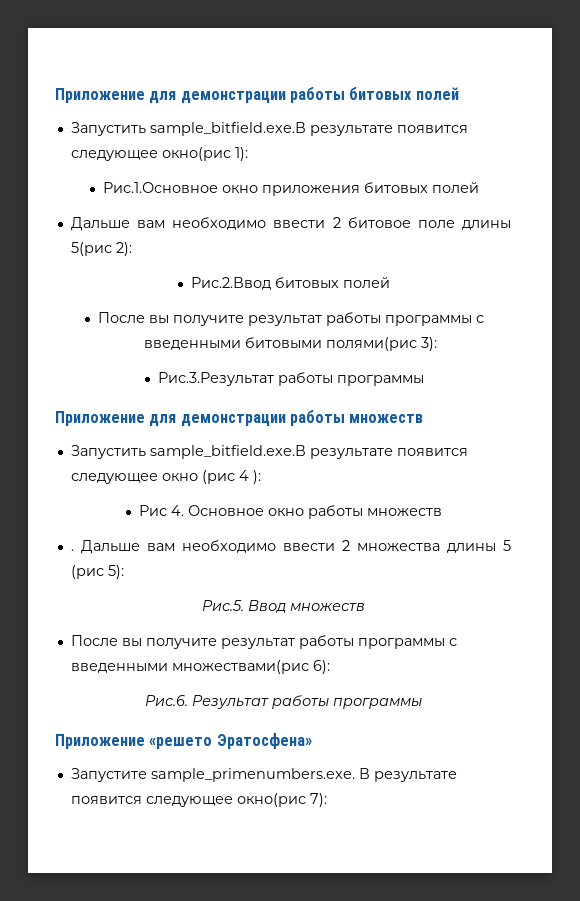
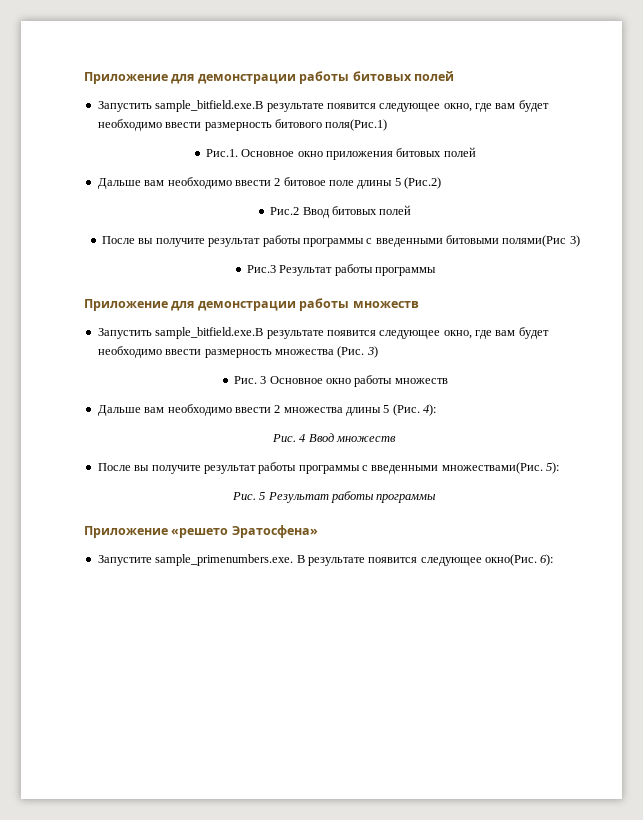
- Запустить sample_bitfield.exe.В результате появится следующее окно(рис 1):
- Рис.1.Основное окно приложения битовых полей
+ Запустить sample_bitfield.exe.В результате появится следующее окно, где вам будет необходимо ввести размерность битового поля(Рис.1)
+ Рис.1. Основное окно приложения битовых полей
- Дальше вам необходимо ввести 2 битовое поле длины 5(рис 2):
- Рис.2.Ввод битовых полей
+ Дальше вам необходимо ввести 2 битовое поле длины 5 (Рис.2)
+ Рис.2 Ввод битовых полей
- После вы получите результат работы программы с введенными битовыми полями(рис 3):
- Рис.3.Результат работы программы
+ После вы получите результат работы программы с введенными битовыми полями(Рис 3)
+ Рис.3 Результат работы программы
- Запустить sample_bitfield.exe.В результате появится следующее окно (рис 4 ):
- Рис 4. Основное окно работы множеств
+ Запустить sample_bitfield.exe.В результате появится следующее окно, где вам будет необходимо ввести размерность множества (Рис. 3)
+ Рис. 3 Основное окно работы множеств
- . Дальше вам необходимо ввести 2 множества длины 5 (рис 5):
- Рис.5. Ввод множеств
+ Дальше вам необходимо ввести 2 множества длины 5 (Рис. 4):
+ Рис. 4 Ввод множеств
- После вы получите результат работы программы с введенными множествами(рис 6):
- Рис.6. Результат работы программы
+ После вы получите результат работы программы с введенными множествами(Рис. 5):
+ Рис. 5 Результат работы программы
- Запустите sample_primenumbers.exe. В результате появится следующее окно(рис 7):
+ Запустите sample_primenumbers.exe. В результате появится следующее окно(Рис. 6):

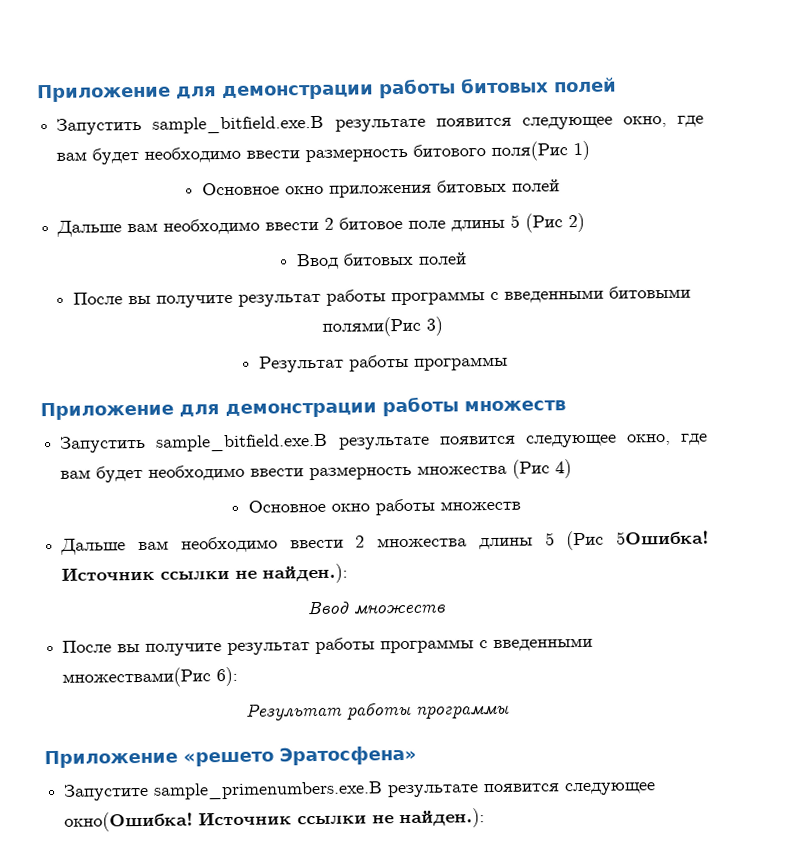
- Запустить sample_bitfield.exe.В результате появится следующее окно, где вам будет необходимо ввести размерность битового поля(Рис.1)
- Рис.1. Основное окно приложения битовых полей
+ Запустить sample_bitfield.exe.В результате появится следующее окно, где вам будет необходимо ввести размерность битового поля(Рис 1)
+ Основное окно приложения битовых полей
- Дальше вам необходимо ввести 2 битовое поле длины 5 (Рис.2)
- Рис.2 Ввод битовых полей
+ Дальше вам необходимо ввести 2 битовое поле длины 5 (Рис 2)
+ Ввод битовых полей
  После вы получите результат работы программы с введенными битовыми полями(Рис 3)
- Рис.3 Результат работы программы
+ Результат работы программы
- Запустить sample_bitfield.exe.В результате появится следующее окно, где вам будет необходимо ввести размерность множества (Рис. 3)
- Рис. 3 Основное окно работы множеств
+ Запустить sample_bitfield.exe.В результате появится следующее окно, где вам будет необходимо ввести размерность множества (Рис 4)
+ Основное окно работы множеств
- Дальше вам необходимо ввести 2 множества длины 5 (Рис. 4):
- Рис. 4 Ввод множеств
+ Дальше вам необходимо ввести 2 множества длины 5 (Рис 5Ошибка! Источник ссылки не найден.):
+ Ввод множеств
- После вы получите результат работы программы с введенными множествами(Рис. 5):
- Рис. 5 Результат работы программы
+ После вы получите результат работы программы с введенными множествами(Рис 6):
+ Результат работы программы
- Запустите sample_primenumbers.exe. В результате появится следующее окно(Рис. 6):
+ Запустите sample_primenumbers.exe.В результате появится следующее окно(Ошибка! Источник ссылки не найден.):

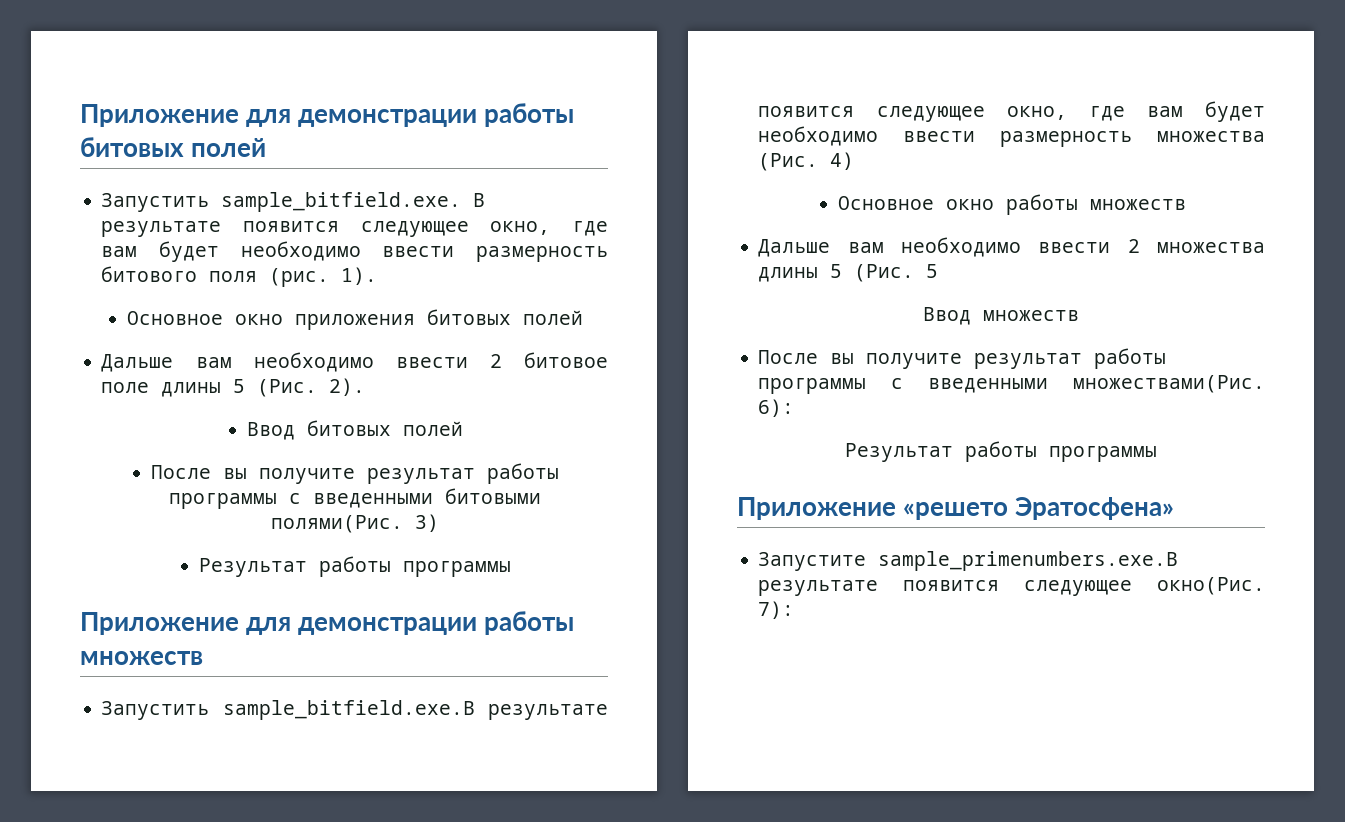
- Запустить sample_bitfield.exe.В результате появится следующее окно, где вам будет необходимо ввести размерность битового поля(Рис 1)
+ Запустить sample_bitfield.exe. В результате появится следующее окно, где вам будет необходимо ввести размерность битового поля (рис. 1).
- Дальше вам необходимо ввести 2 битовое поле длины 5 (Рис 2)
+ Дальше вам необходимо ввести 2 битовое поле длины 5 (Рис. 2).
- После вы получите результат работы программы с введенными битовыми полями(Рис 3)
+ После вы получите результат работы программы с введенными битовыми полями(Рис. 3)
- Запустить sample_bitfield.exe.В результате появится следующее окно, где вам будет необходимо ввести размерность множества (Рис 4)
+ Запустить sample_bitfield.exe.В результате появится следующее окно, где вам будет необходимо ввести размерность множества (Рис. 4)
- Дальше вам необходимо ввести 2 множества длины 5 (Рис 5Ошибка! Источник ссылки не найден.):
+ Дальше вам необходимо ввести 2 множества длины 5 (Рис. 5
- После вы получите результат работы программы с введенными множествами(Рис 6):
+ После вы получите результат работы программы с введенными множествами(Рис. 6):
- Запустите sample_primenumbers.exe.В результате появится следующее окно(Ошибка! Источник ссылки не найден.):
+ Запустите sample_primenumbers.exe.В результате появится следующее окно(Рис. 7):

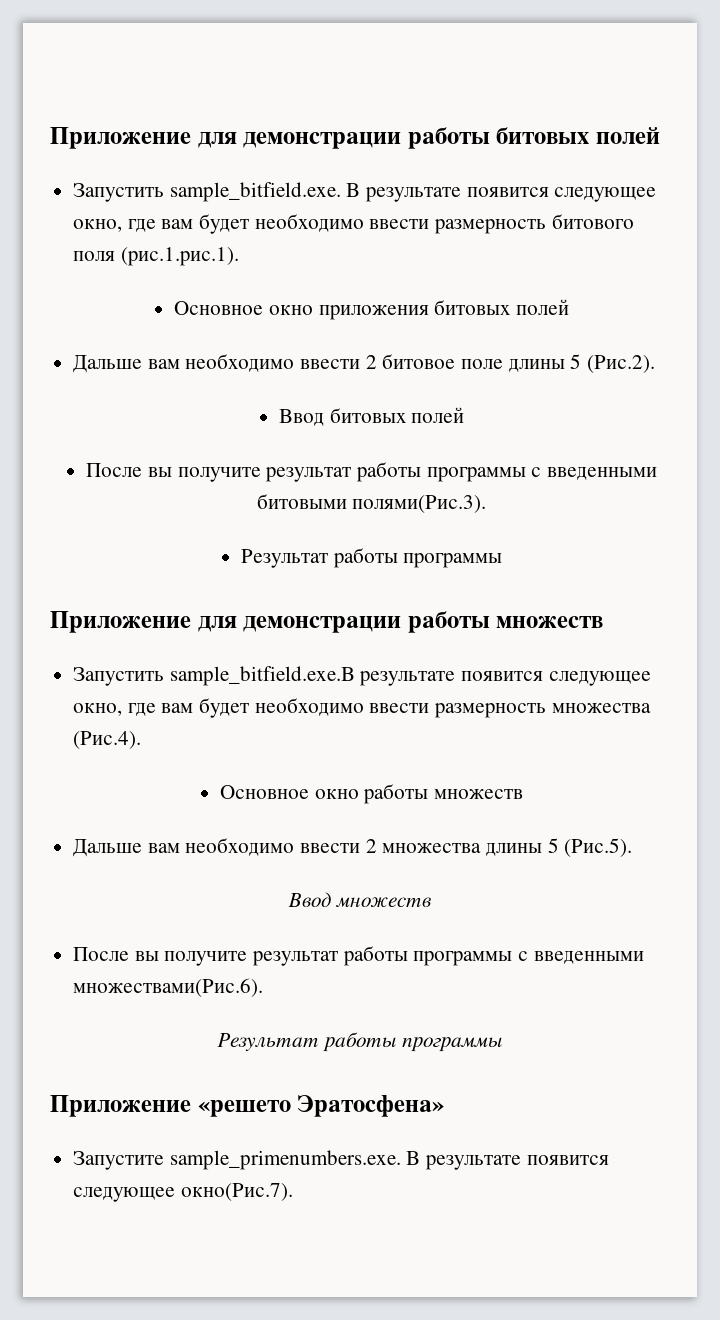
- Запустить sample_bitfield.exe. В результате появится следующее окно, где вам будет необходимо ввести размерность битового поля (рис. 1).
+ Запустить sample_bitfield.exe. В результате появится следующее окно, где вам будет необходимо ввести размерность битового поля (рис.1.рис.1).
- Дальше вам необходимо ввести 2 битовое поле длины 5 (Рис. 2).
+ Дальше вам необходимо ввести 2 битовое поле длины 5 (Рис.2).
- После вы получите результат работы программы с введенными битовыми полями(Рис. 3)
+ После вы получите результат работы программы с введенными битовыми полями(Рис.3).
- Запустить sample_bitfield.exe.В результате появится следующее окно, где вам будет необходимо ввести размерность множества (Рис. 4)
+ Запустить sample_bitfield.exe.В результате появится следующее окно, где вам будет необходимо ввести размерность множества (Рис.4).
- Дальше вам необходимо ввести 2 множества длины 5 (Рис. 5
+ Дальше вам необходимо ввести 2 множества длины 5 (Рис.5).
- После вы получите результат работы программы с введенными множествами(Рис. 6):
+ После вы получите результат работы программы с введенными множествами(Рис.6).
- Запустите sample_primenumbers.exe.В результате появится следующее окно(Рис. 7):
+ Запустите sample_primenumbers.exe. В результате появится следующее окно(Рис.7).

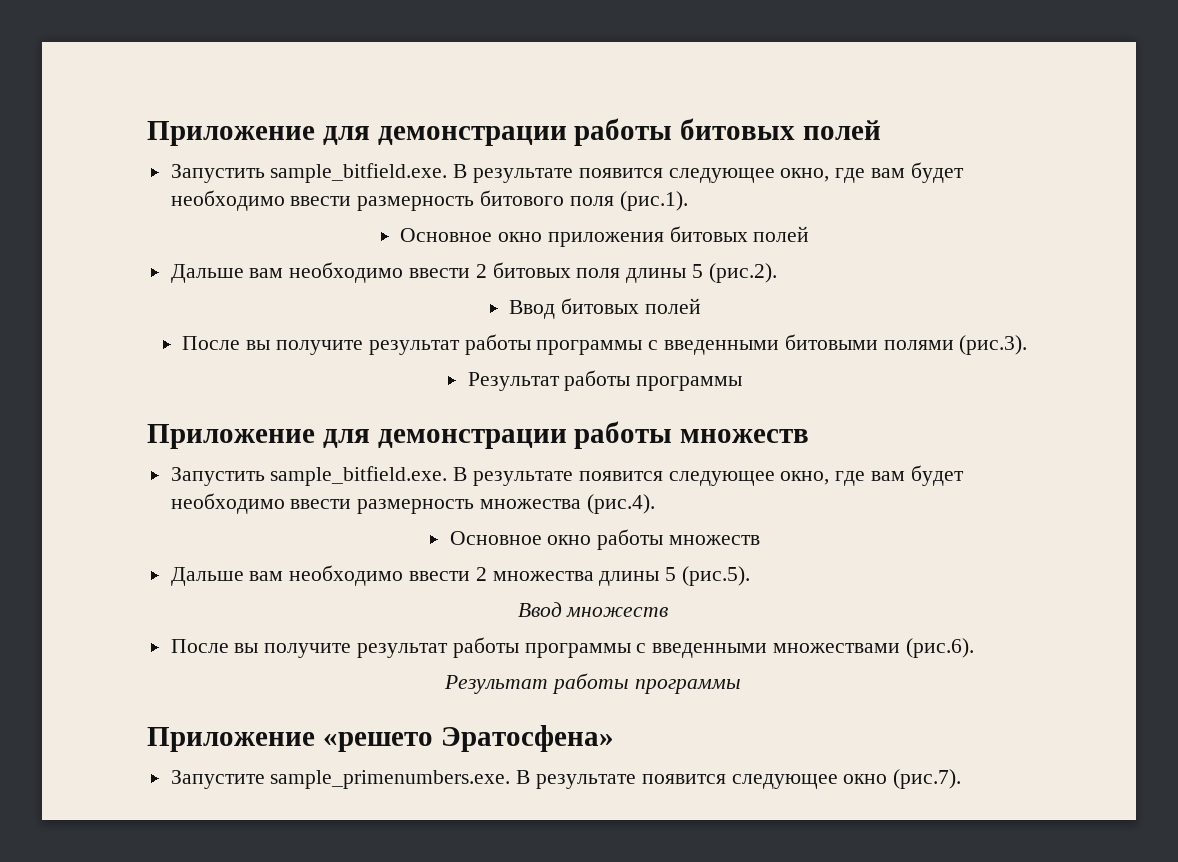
- Запустить sample_bitfield.exe. В результате появится следующее окно, где вам будет необходимо ввести размерность битового поля (рис.1.рис.1).
+ Запустить sample_bitfield.exe. В результате появится следующее окно, где вам будет необходимо ввести размерность битового поля (рис.1).
- Дальше вам необходимо ввести 2 битовое поле длины 5 (Рис.2).
+ Дальше вам необходимо ввести 2 битовых поля длины 5 (рис.2).
- После вы получите результат работы программы с введенными битовыми полями(Рис.3).
+ После вы получите результат работы программы с введенными битовыми полями (рис.3).
- Запустить sample_bitfield.exe.В результате появится следующее окно, где вам будет необходимо ввести размерность множества (Рис.4).
+ Запустить sample_bitfield.exe. В результате появится следующее окно, где вам будет необходимо ввести размерность множества (рис.4).
- Дальше вам необходимо ввести 2 множества длины 5 (Рис.5).
+ Дальше вам необходимо ввести 2 множества длины 5 (рис.5).
- После вы получите результат работы программы с введенными множествами(Рис.6).
+ После вы получите результат работы программы с введенными множествами (рис.6).
- Запустите sample_primenumbers.exe. В результате появится следующее окно(Рис.7).
+ Запустите sample_primenumbers.exe. В результате появится следующее окно (рис.7).

